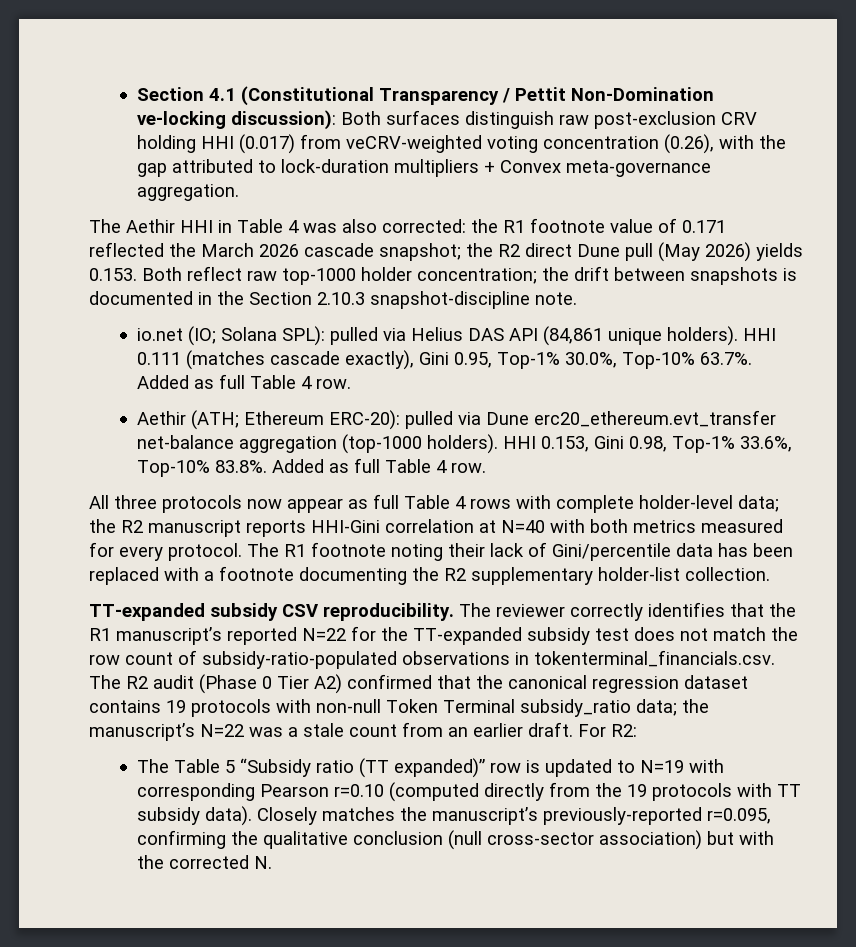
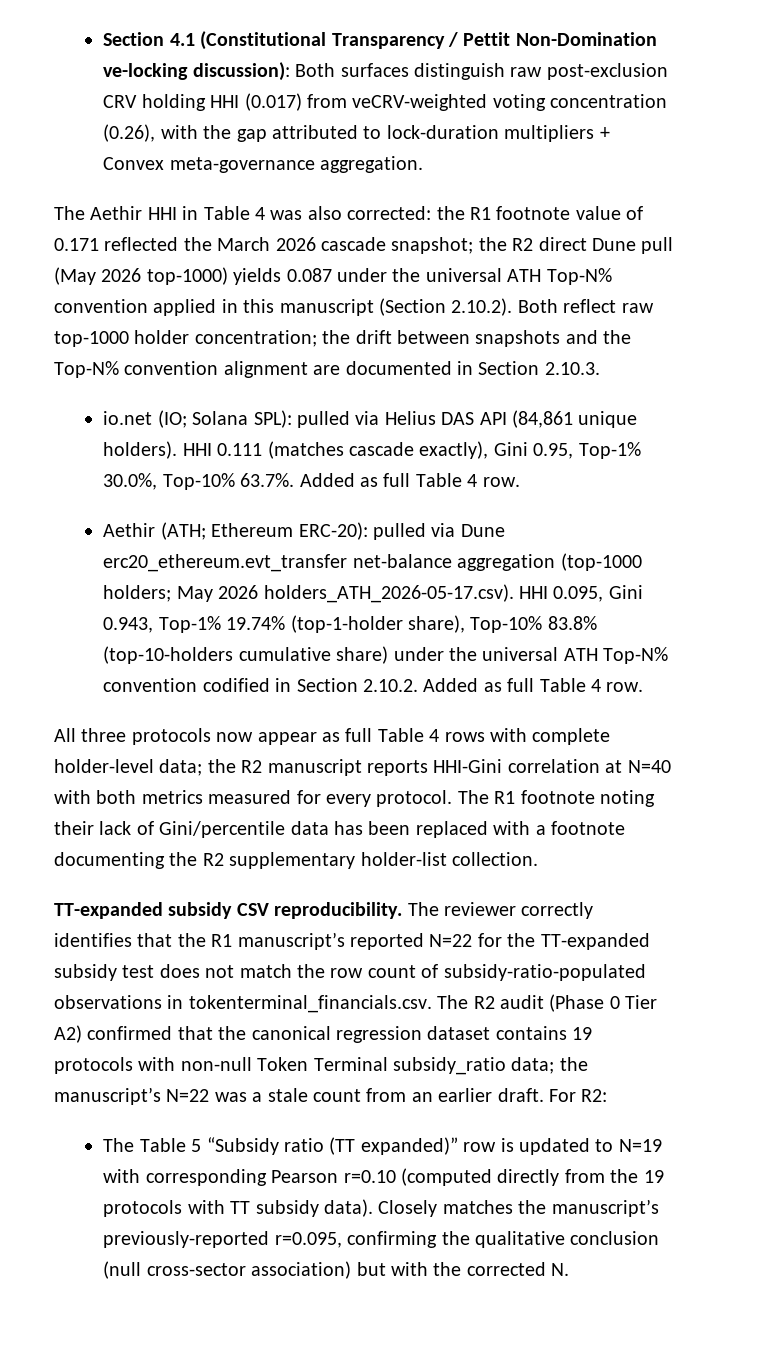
- The Aethir HHI in Table 4 was also corrected: the R1 footnote value of 0.171 reflected the March 2026 cascade snapshot; the R2 direct Dune pull (May 2026) yields 0.153. Both reflect raw top-1000 holder concentration; the drift between snapshots is documented in the Section 2.10.3 snapshot-discipline note.
+ The Aethir HHI in Table 4 was also corrected: the R1 footnote value of 0.171 reflected the March 2026 cascade snapshot; the R2 direct Dune pull (May 2026 top-1000) yields 0.087 under the universal ATH Top-N% convention applied in this manuscript (Section 2.10.2). Both reflect raw top-1000 holder concentration; the drift between snapshots and the Top-N% convention alignment are documented in Section 2.10.3.
- Aethir (ATH; Ethereum ERC-20): pulled via Dune erc20_ethereum.evt_transfer net-balance aggregation (top-1000 holders). HHI 0.153, Gini 0.98, Top-1% 33.6%, Top-10% 83.8%. Added as full Table 4 row.
+ Aethir (ATH; Ethereum ERC-20): pulled via Dune erc20_ethereum.evt_transfer net-balance aggregation (top-1000 holders; May 2026 holders_ATH_2026-05-17.csv). HHI 0.095, Gini 0.943, Top-1% 19.74% (top-1-holder share), Top-10% 83.8% (top-10-holders cumulative share) under the universal ATH Top-N% convention codified in Section 2.10.2. Added as full Table 4 row.

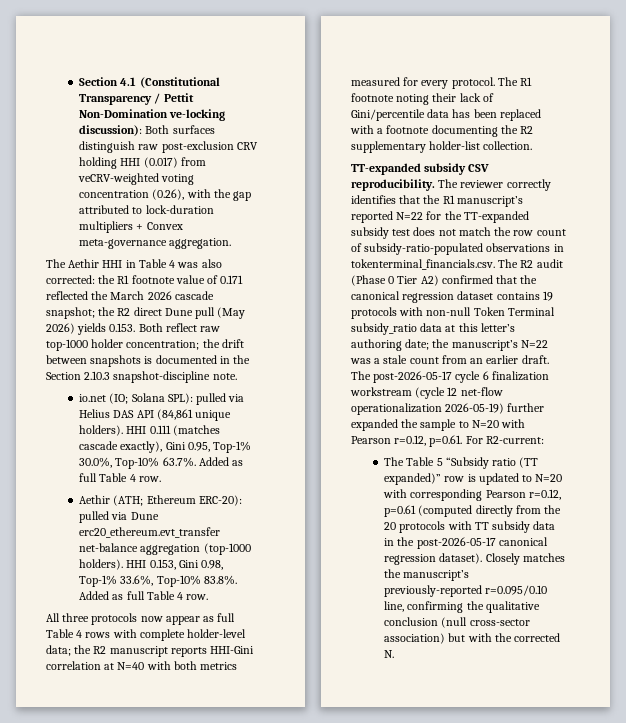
- The Aethir HHI in Table 4 was also corrected: the R1 footnote value of 0.171 reflected the March 2026 cascade snapshot; the R2 direct Dune pull (May 2026 top-1000) yields 0.087 under the universal ATH Top-N% convention applied in this manuscript (Section 2.10.2). Both reflect raw top-1000 holder concentration; the drift between snapshots and the Top-N% convention alignment are documented in Section 2.10.3.
+ The Aethir HHI in Table 4 was also corrected: the R1 footnote value of 0.171 reflected the March 2026 cascade snapshot; the R2 direct Dune pull (May 2026) yields 0.153. Both reflect raw top-1000 holder concentration; the drift between snapshots is documented in the Section 2.10.3 snapshot-discipline note.
- Aethir (ATH; Ethereum ERC-20): pulled via Dune erc20_ethereum.evt_transfer net-balance aggregation (top-1000 holders; May 2026 holders_ATH_2026-05-17.csv). HHI 0.095, Gini 0.943, Top-1% 19.74% (top-1-holder share), Top-10% 83.8% (top-10-holders cumulative share) under the universal ATH Top-N% convention codified in Section 2.10.2. Added as full Table 4 row.
+ Aethir (ATH; Ethereum ERC-20): pulled via Dune erc20_ethereum.evt_transfer net-balance aggregation (top-1000 holders). HHI 0.153, Gini 0.98, Top-1% 33.6%, Top-10% 83.8%. Added as full Table 4 row.
- The reviewer correctly identifies that the R1 manuscript’s reported N=22 for the TT-expanded subsidy test does not match the row count of subsidy-ratio-populated observations in tokenterminal_financials.csv. The R2 audit (Phase 0 Tier A2) confirmed that the canonical regression dataset contains 19 protocols with non-null Token Terminal subsidy_ratio data; the manuscript’s N=22 was a stale count from an earlier draft.
+ The reviewer correctly identifies that the R1 manuscript’s reported N=22 for the TT-expanded subsidy test does not match the row count of subsidy-ratio-populated observations in tokenterminal_financials.csv. The R2 audit (Phase 0 Tier A2) confirmed that the canonical regression dataset contains 19 protocols with non-null Token Terminal subsidy_ratio data at this letter’s authoring date; the manuscript’s N=22 was a stale count from an earlier draft.
- For R2:
+ The post-2026-05-17 cycle 6 finalization workstream (cycle 12 net-flow operationalization 2026-05-19) further expanded the sample to N=20 with Pearson r=0.12, p=0.61. For R2-current:
- The Table 5 “Subsidy ratio (TT expanded)” row is updated to N=19 with corresponding Pearson r=0.10 (computed directly from the 19 protocols with TT subsidy data).
+ The Table 5 “Subsidy ratio (TT expanded)” row is updated to N=20 with corresponding Pearson r=0.12, p=0.61 (computed directly from the 20 protocols with TT subsidy data in the post-2026-05-17 canonical regression dataset).
- Closely matches the manuscript’s previously-reported r=0.095, confirming the qualitative conclusion (null cross-sector association) but with the corrected N.
+ Closely matches the manuscript’s previously-reported r=0.095/0.10 line, confirming the qualitative conclusion (null cross-sector association) but with the corrected N.

